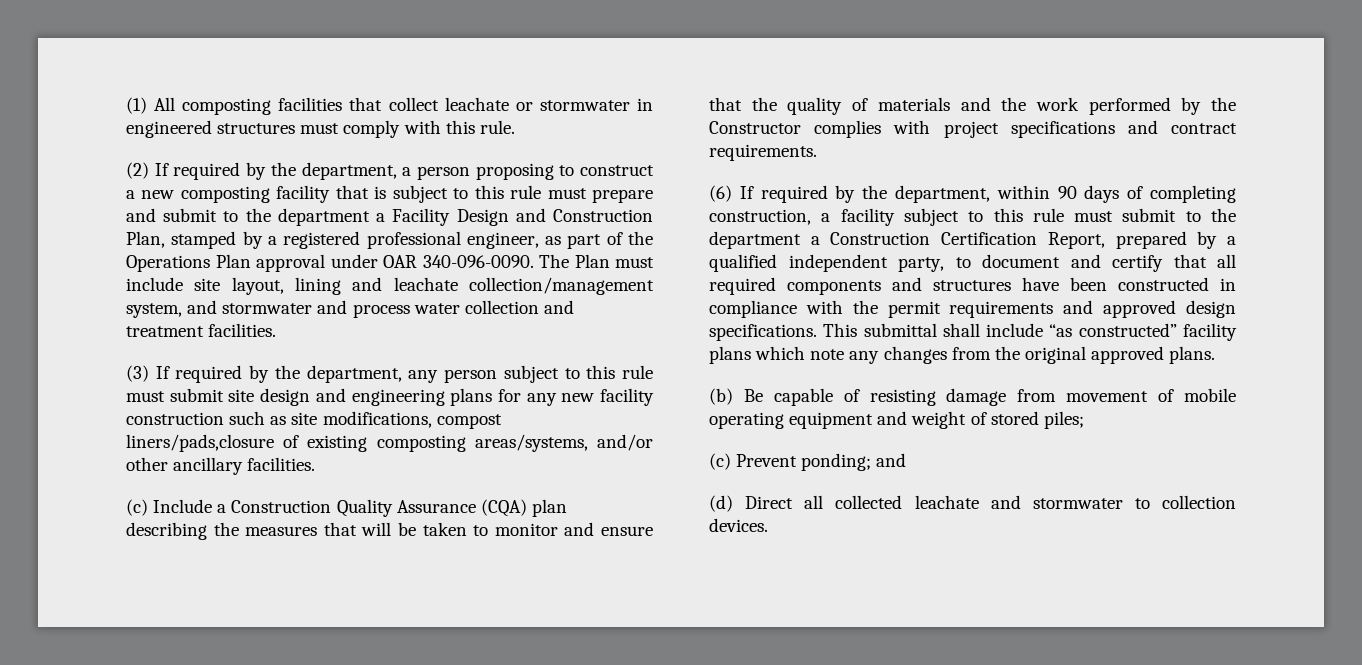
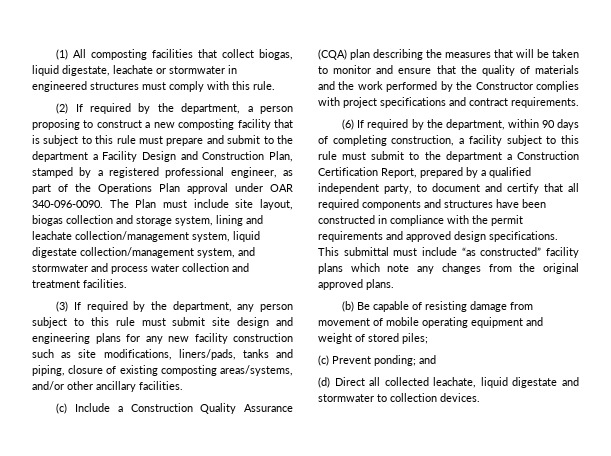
- (1) All composting facilities that collect leachate or stormwater in engineered structures must comply with this rule.
+ (1) All composting facilities that collect biogas, liquid digestate, leachate or stormwater in engineered structures must comply with this rule.
- The Plan must include site layout, lining and leachate collection/management system, and stormwater and process water collection and treatment facilities.
+ The Plan must include site layout, biogas collection and storage system, lining and leachate collection/management system, liquid digestate collection/management system, and stormwater and process water collection and treatment facilities.
- (3) If required by the department, any person subject to this rule must submit site design and engineering plans for any new facility construction such as site modifications, compost liners/pads,closure of existing composting areas/systems, and/or other ancillary facilities.
+ (3) If required by the department, any person subject to this rule must submit site design and engineering plans for any new facility construction such as site modifications, liners/pads, tanks and piping, closure of existing composting areas/systems, and/or other ancillary facilities.
- This submittal shall include “as constructed” facility plans which note any changes from the original approved plans.
+ This submittal must include “as constructed” facility plans which note any changes from the original approved plans.
- (d) Direct all collected leachate and stormwater to collection devices.
+ (d) Direct all collected leachate, liquid digestate and stormwater to collection devices.

